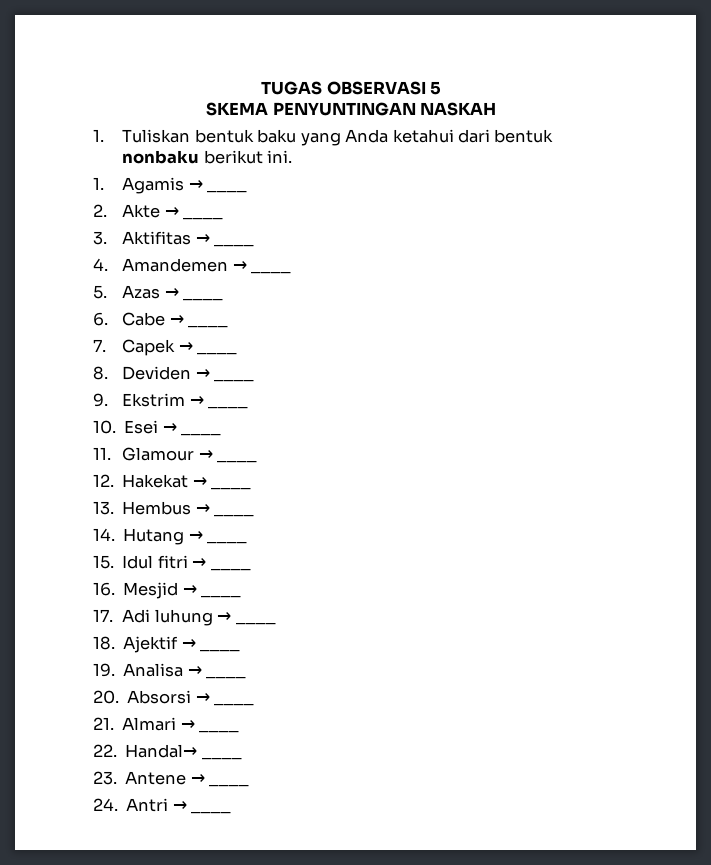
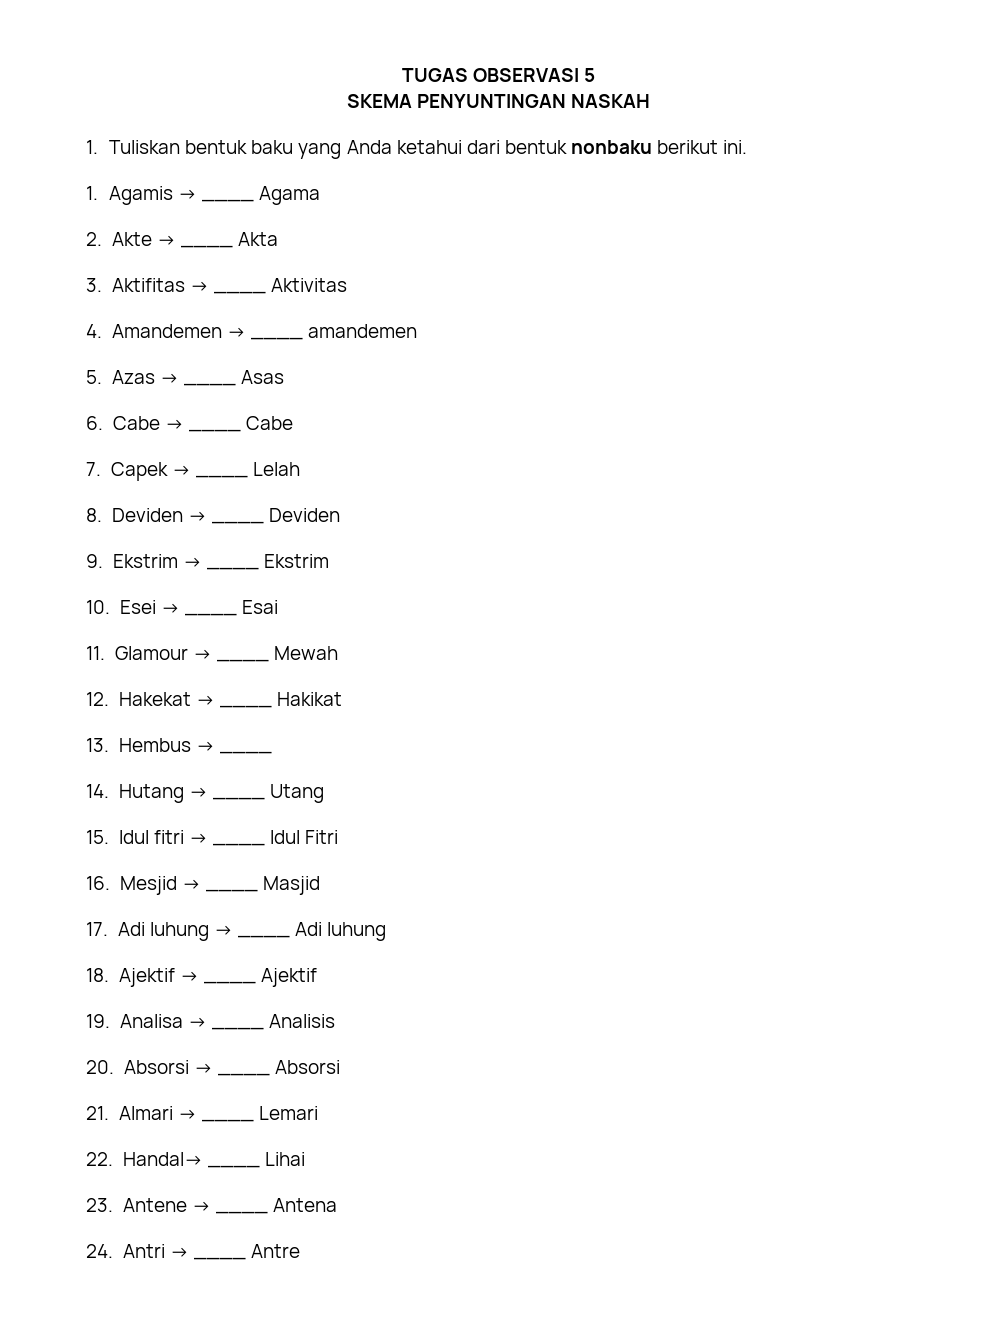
- 1. Agamis → ____
+ 1. Agamis → ____ Agama
- 2. Akte → ____
+ 2. Akte → ____ Akta
- 3. Aktifitas → ____
+ 3. Aktifitas → ____ Aktivitas
- 4. Amandemen → ____
+ 4. Amandemen → ____ amandemen
- 5. Azas → ____
+ 5. Azas → ____ Asas
- 6. Cabe → ____
+ 6. Cabe → ____ Cabe
- 7. Capek → ____
+ 7. Capek → ____ Lelah
- 8. Deviden → ____
+ 8. Deviden → ____ Deviden
- 9. Ekstrim → ____
+ 9. Ekstrim → ____ Ekstrim
- 10. Esei → ____
+ 10. Esei → ____ Esai
- 11. Glamour → ____
+ 11. Glamour → ____ Mewah
- 12. Hakekat → ____
+ 12. Hakekat → ____ Hakikat
- 14. Hutang → ____
+ 14. Hutang → ____ Utang
- 15. Idul fitri → ____
+ 15. Idul fitri → ____ Idul Fitri
- 16. Mesjid → ____
+ 16. Mesjid → ____ Masjid
- 17. Adi luhung → ____
+ 17. Adi luhung → ____ Adi luhung
- 18. Ajektif → ____
+ 18. Ajektif → ____ Ajektif
- 19. Analisa → ____
+ 19. Analisa → ____ Analisis
- 20. Absorsi → ____
+ 20. Absorsi → ____ Absorsi
- 21. Almari → ____
+ 21. Almari → ____ Lemari
- 22. Handal→ ____
+ 22. Handal→ ____ Lihai
- 23. Antene → ____
+ 23. Antene → ____ Antena
- 24. Antri → ____
+ 24. Antri → ____ Antre

